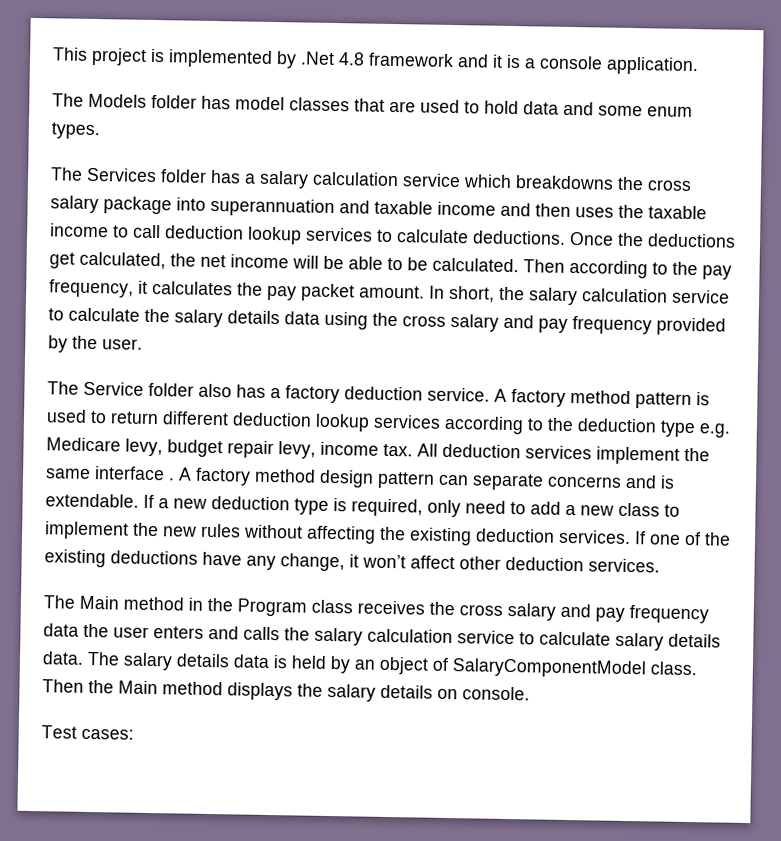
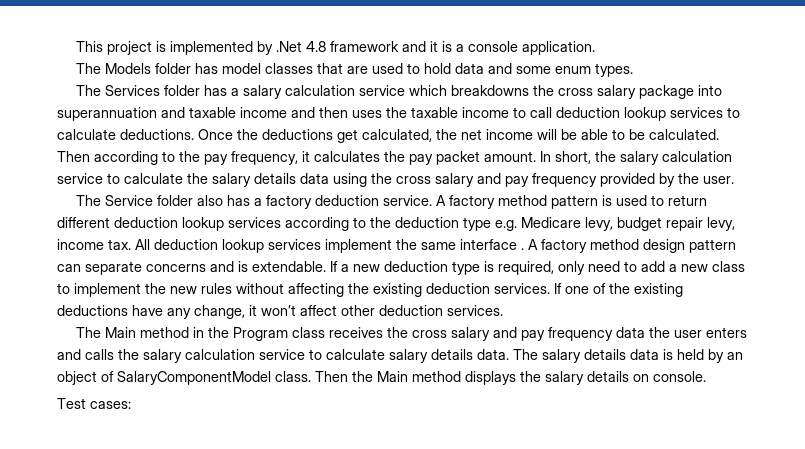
- All deduction services implement the same interface .
+ All deduction lookup services implement the same interface .

